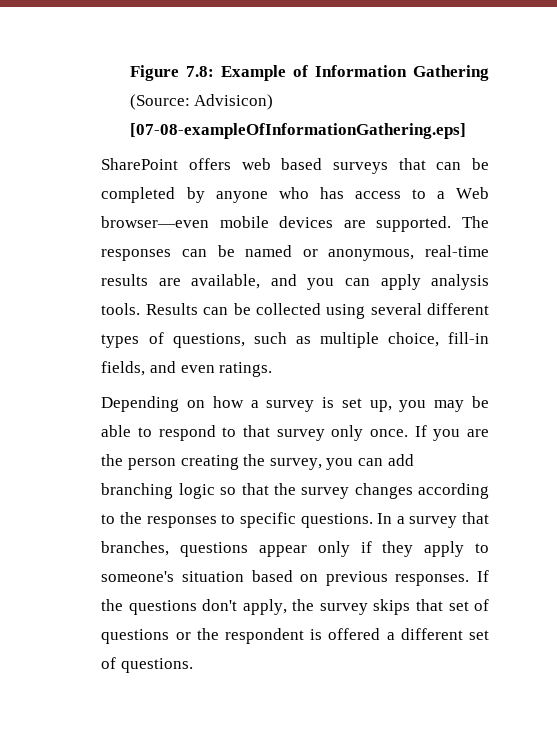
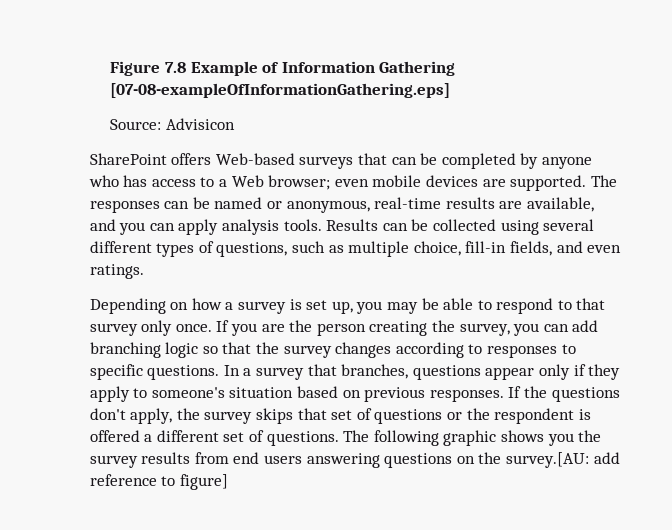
- Figure 7.8: Example of Information Gathering (Source: Advisicon) [07-08-exampleOfInformationGathering.eps]
+ Figure 7.8 Example of Information Gathering [07-08-exampleOfInformationGathering.eps]
+ Source: Advisicon
- SharePoint offers web based surveys that can be completed by anyone who has access to a Web browser—even mobile devices are supported.
+ SharePoint offers Web-based surveys that can be completed by anyone who has access to a Web browser; even mobile devices are supported.
- If you are the person creating the survey, you can add branching logic so that the survey changes according to the responses to specific questions.
+ If you are the person creating the survey, you can add branching logic so that the survey changes according to responses to specific questions.
+ The following graphic shows you the survey results from end users answering questions on the survey.[AU: add reference to figure]

